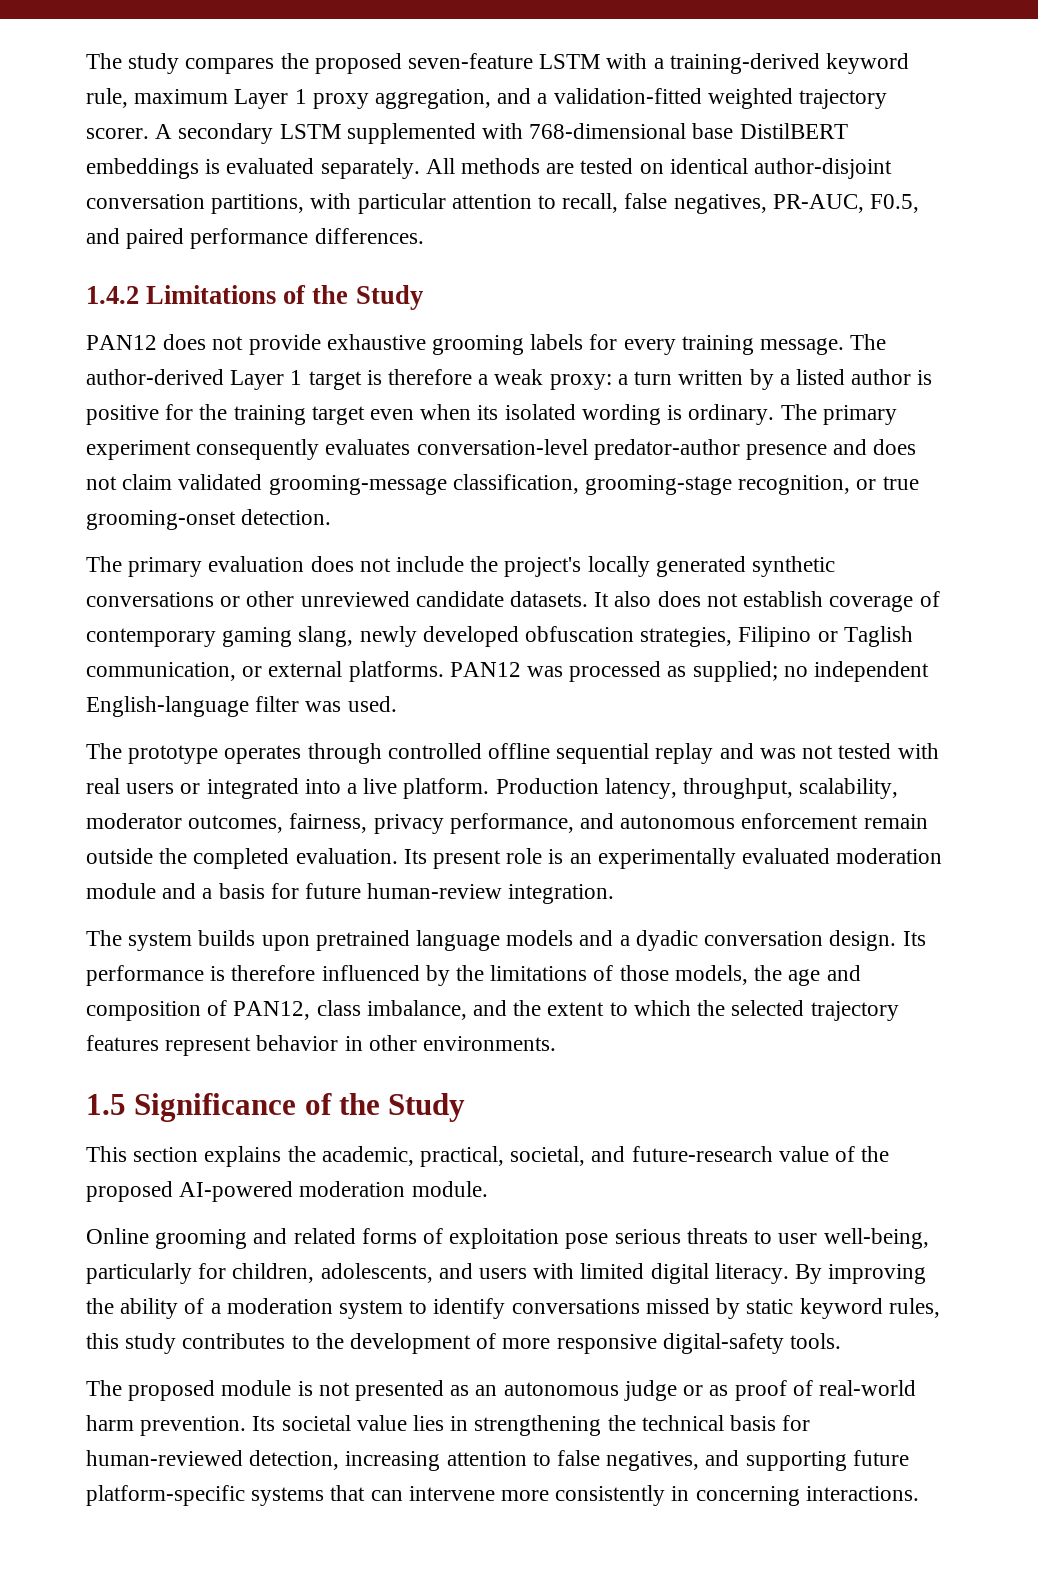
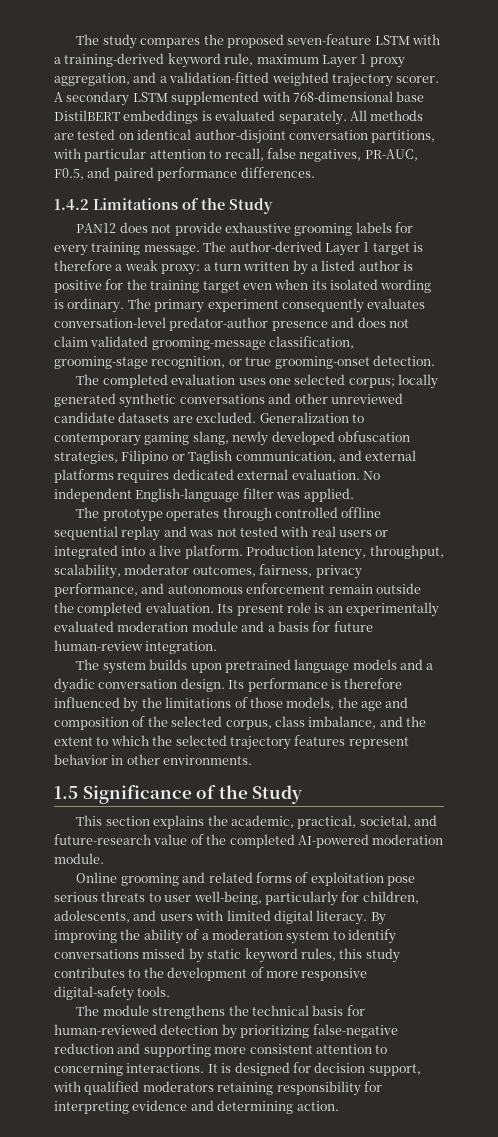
- The primary evaluation does not include the project's locally generated synthetic conversations or other unreviewed candidate datasets. It also does not establish coverage of contemporary gaming slang, newly developed obfuscation strategies, Filipino or Taglish communication, or external platforms. PAN12 was processed as supplied; no independent English-language filter was used.
+ The completed evaluation uses one selected corpus; locally generated synthetic conversations and other unreviewed candidate datasets are excluded. Generalization to contemporary gaming slang, newly developed obfuscation strategies, Filipino or Taglish communication, and external platforms requires dedicated external evaluation. No independent English-language filter was applied.
- Its performance is therefore influenced by the limitations of those models, the age and composition of PAN12, class imbalance, and the extent to which the selected trajectory features represent behavior in other environments.
+ Its performance is therefore influenced by the limitations of those models, the age and composition of the selected corpus, class imbalance, and the extent to which the selected trajectory features represent behavior in other environments.
- This section explains the academic, practical, societal, and future-research value of the proposed AI-powered moderation module.
+ This section explains the academic, practical, societal, and future-research value of the completed AI-powered moderation module.
- The proposed module is not presented as an autonomous judge or as proof of real-world harm prevention. Its societal value lies in strengthening the technical basis for human-reviewed detection, increasing attention to false negatives, and supporting future platform-specific systems that can intervene more consistently in concerning interactions.
+ The module strengthens the technical basis for human-reviewed detection by prioritizing false-negative reduction and supporting more consistent attention to concerning interactions. It is designed for decision support, with qualified moderators retaining responsibility for interpreting evidence and determining action.

